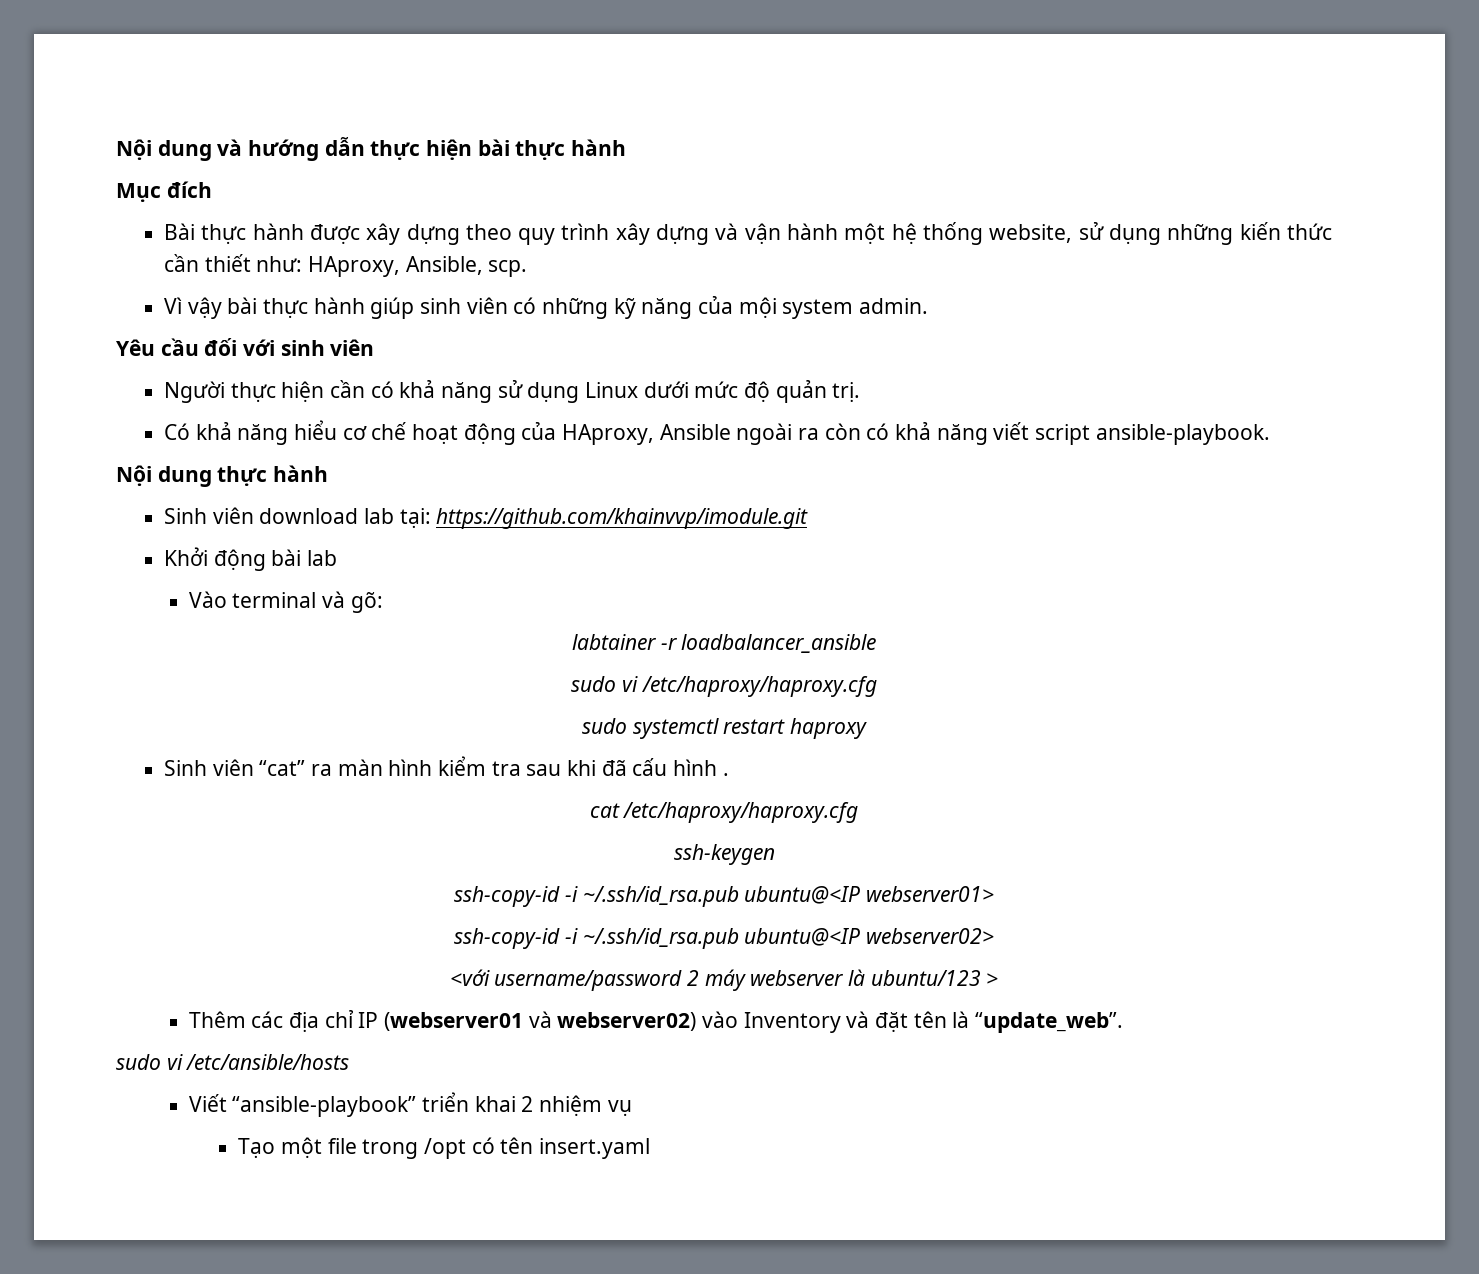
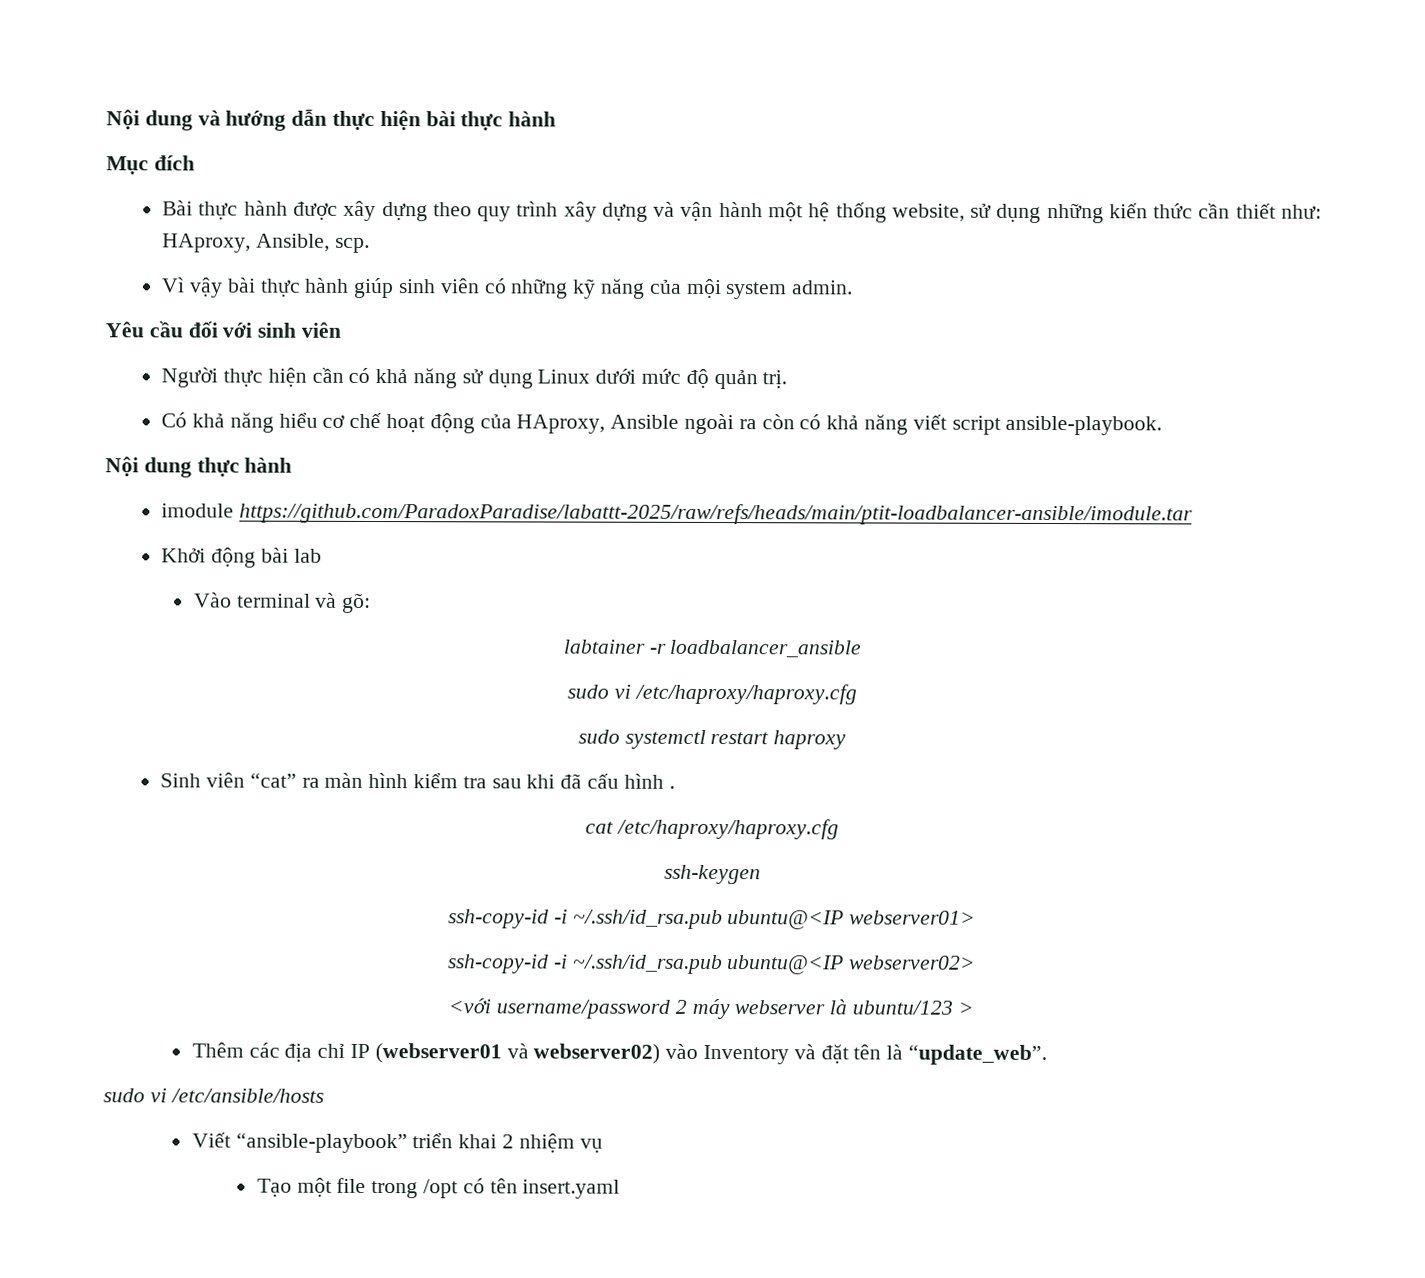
- Sinh viên download lab tại: https://github.com/khainvvp/imodule.git
+ imodule https://github.com/ParadoxParadise/labattt-2025/raw/refs/heads/main/ptit-loadbalancer-ansible/imodule.tar

